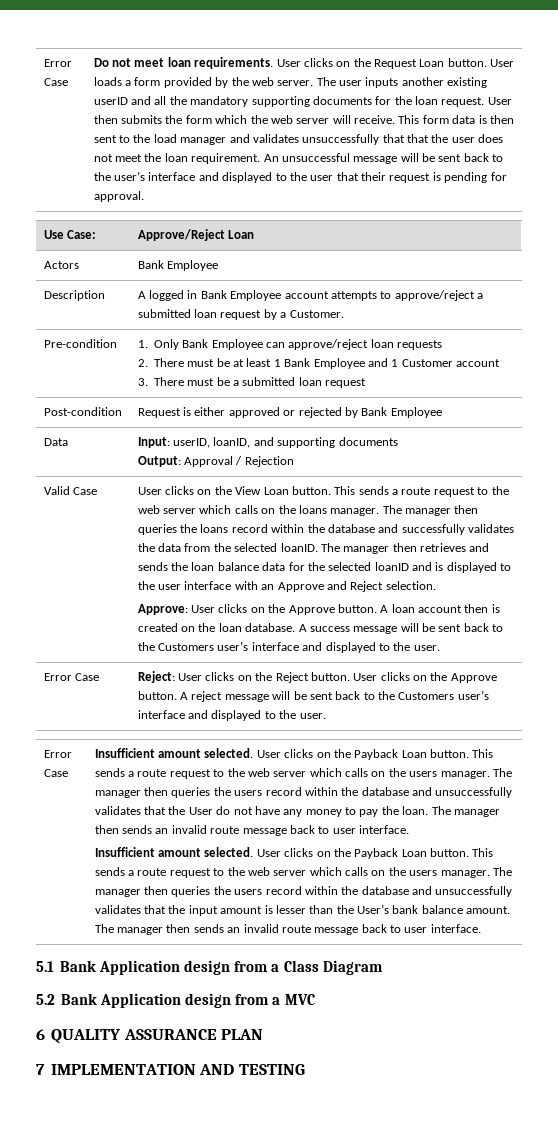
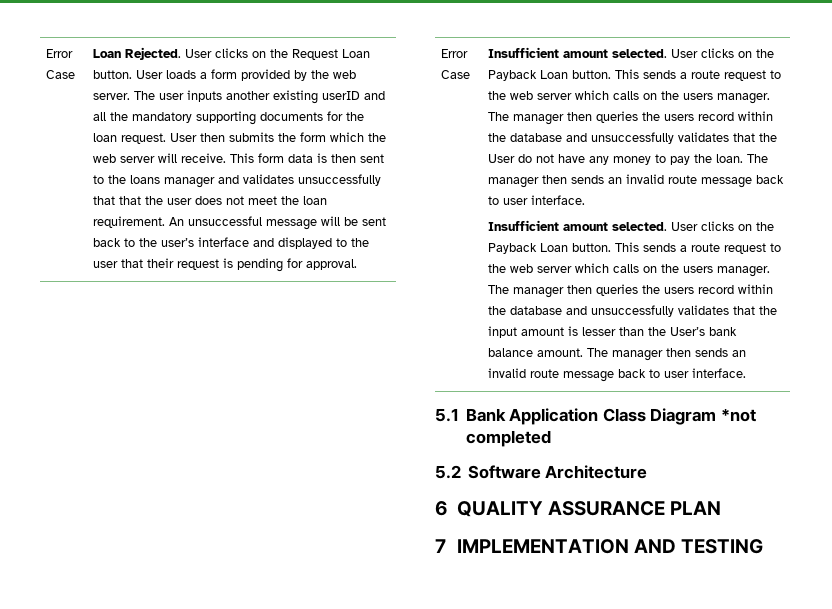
- Error Case | Do not meet loan requirements.
+ Error Case | Loan Rejected.
- This form data is then sent to the load manager and validates unsuccessfully that that the user does not meet the loan requirement.
+ This form data is then sent to the loans manager and validates unsuccessfully that that the user does not meet the loan requirement.
- Use Case: | Approve/Reject Loan
- Actors | Bank Employee
- Description | A logged in Bank Employee account attempts to approve/reject a submitted loan request by a Customer.
- Pre-condition | 1. Only Bank Employee can approve/reject loan requests
- 2. There must be at least 1 Bank Employee and 1 Customer account
- 3. There must be a submitted loan request
- Post-condition | Request is either approved or rejected by Bank Employee
- Data | Input: userID, loanID, and supporting documents
- Output: Approval / Rejection
- Valid Case | User clicks on the View Loan button. This sends a route request to the web server which calls on the loans manager. The manager then queries the loans record within the database and successfully validates the data from the selected loanID. The manager then retrieves and sends the loan balance data for the selected loanID and is displayed to the user interface with an Approve and Reject selection.
- Approve: User clicks on the Approve button. A loan account then is created on the loan database. A success message will be sent back to the Customers user’s interface and displayed to the user.
- Error Case | Reject: User clicks on the Reject button. User clicks on the Approve button. A reject message will be sent back to the Customers user’s interface and displayed to the user.
- 5.1 Bank Application design from a Class Diagram
+ 5.1 Bank Application Class Diagram *not completed
- 5.2 Bank Application design from a MVC
+ 5.2 Software Architecture

